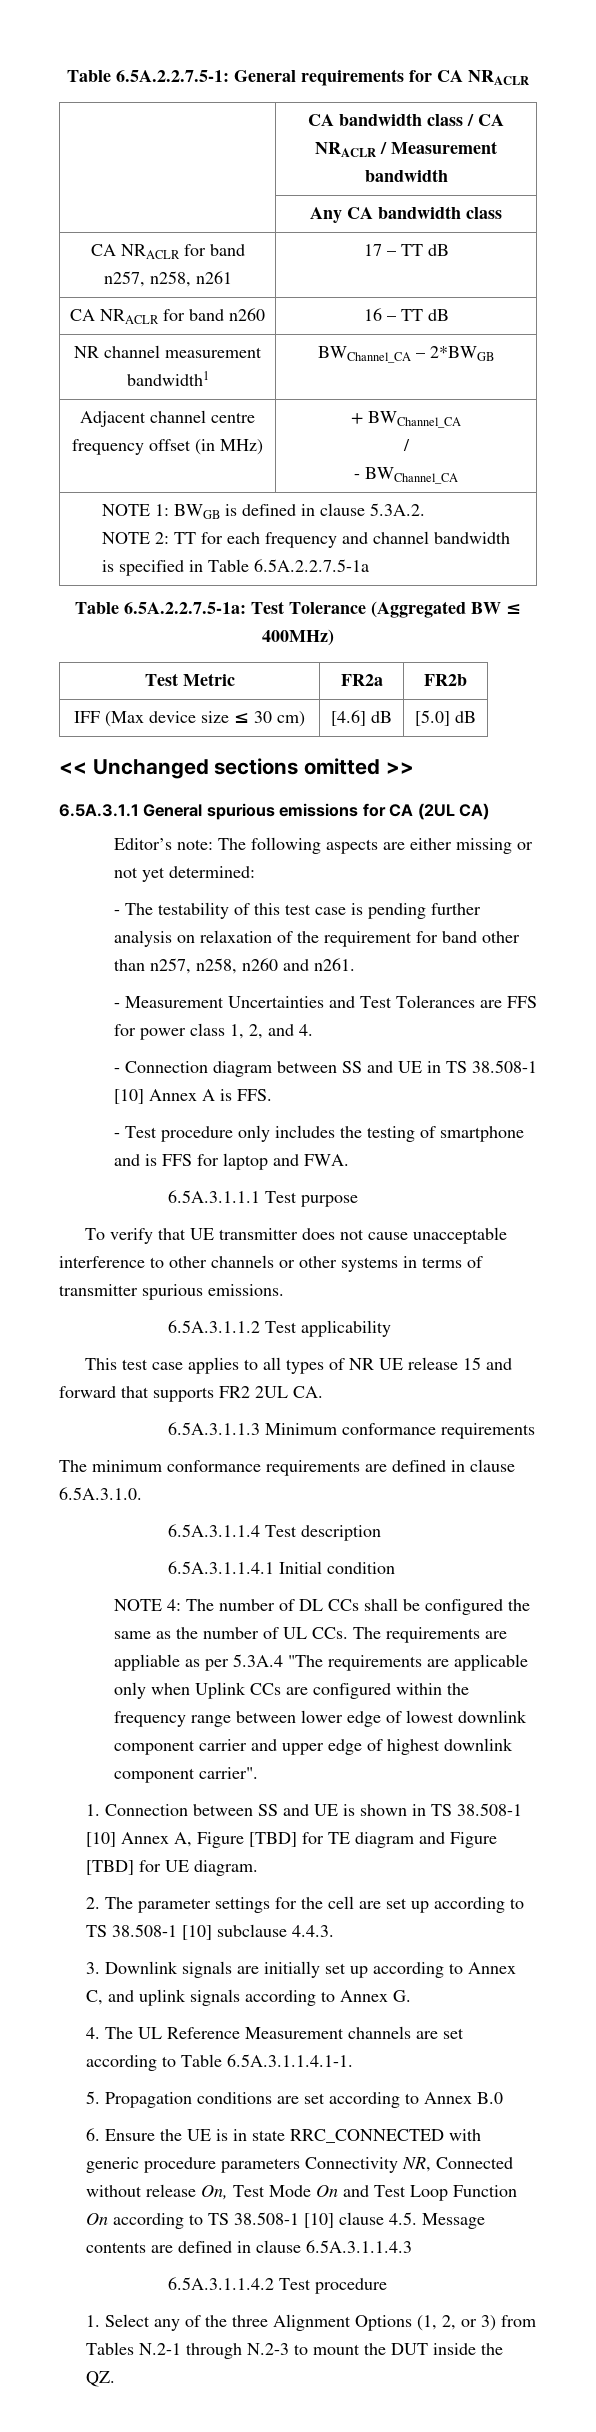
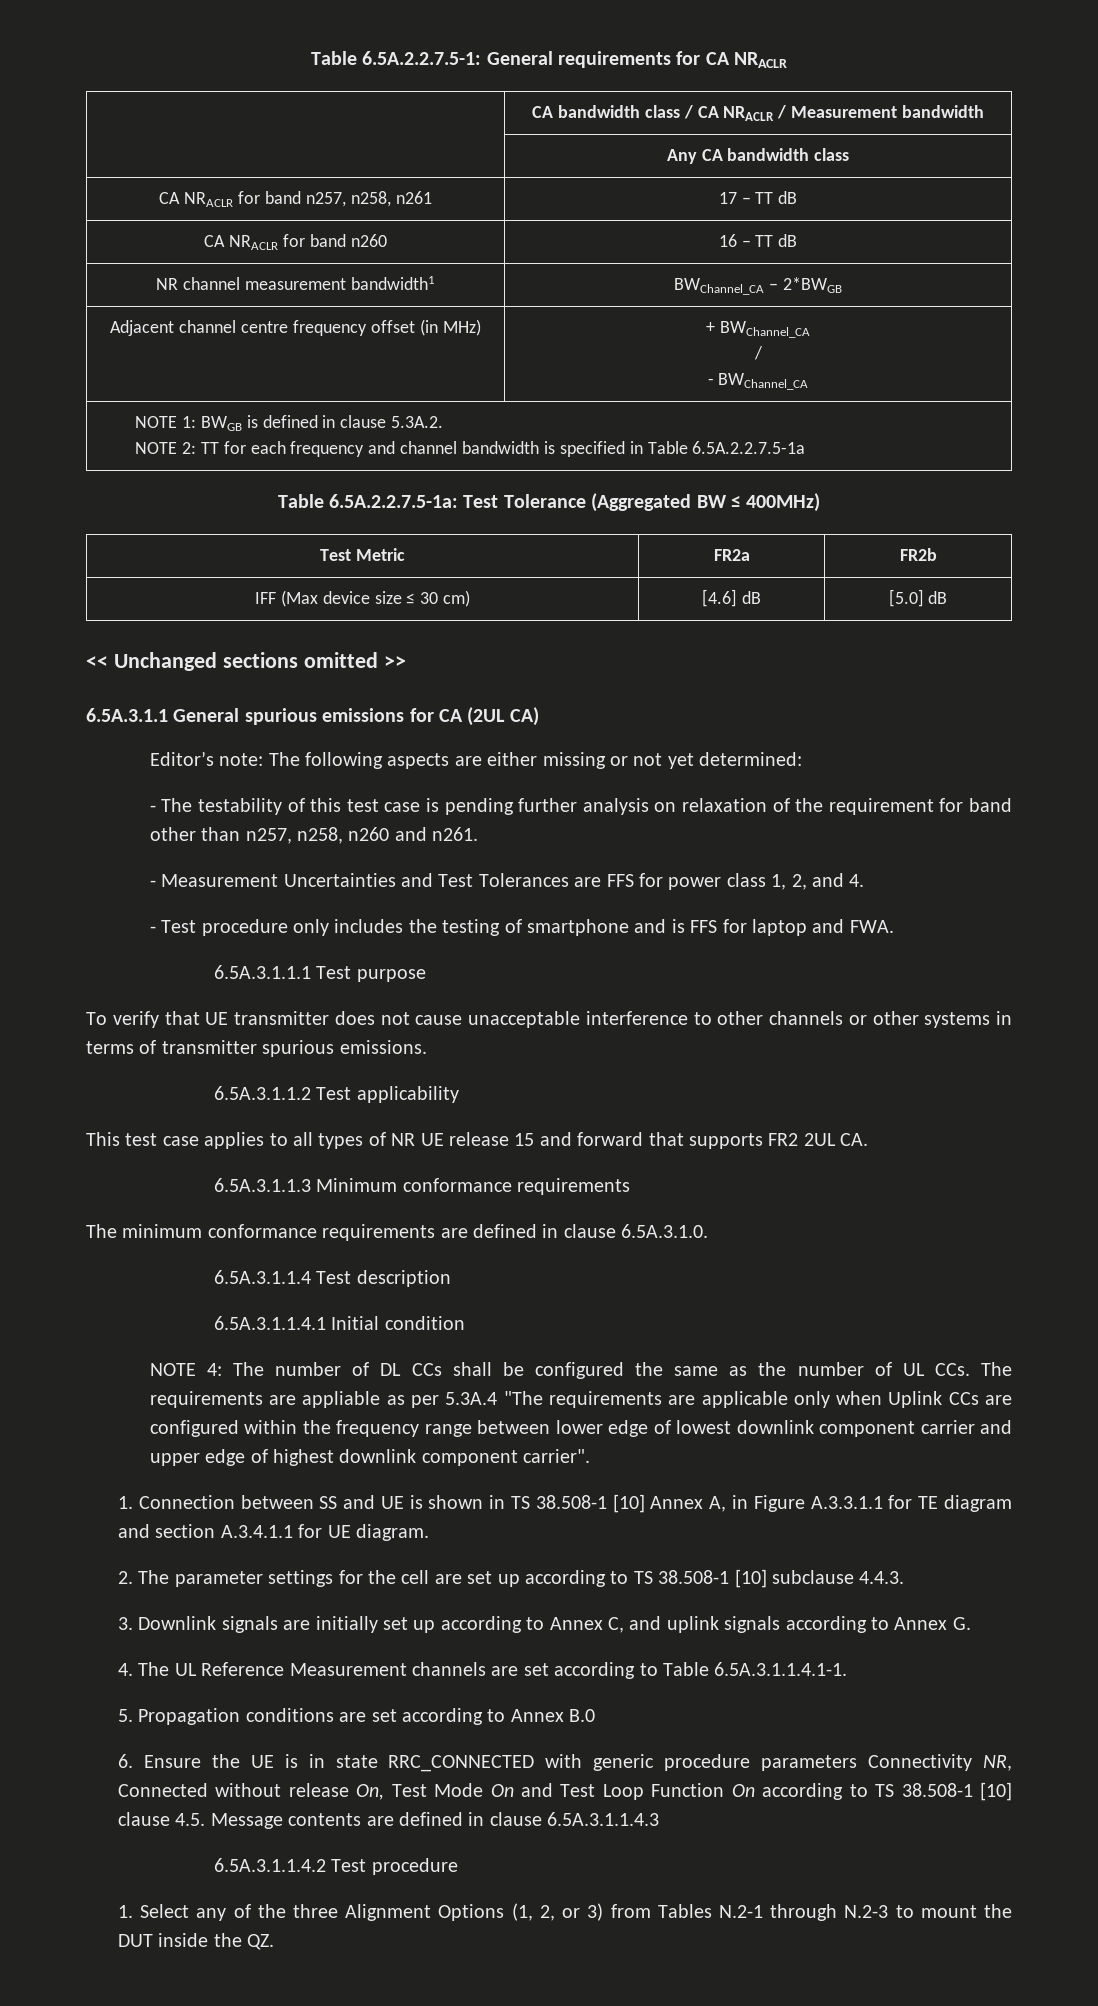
- - Connection diagram between SS and UE in TS 38.508-1 [10] Annex A is FFS.
- 1. Connection between SS and UE is shown in TS 38.508-1 [10] Annex A, Figure [TBD] for TE diagram and Figure [TBD] for UE diagram.
+ 1. Connection between SS and UE is shown in TS 38.508-1 [10] Annex A, in Figure A.3.3.1.1 for TE diagram and section A.3.4.1.1 for UE diagram.

